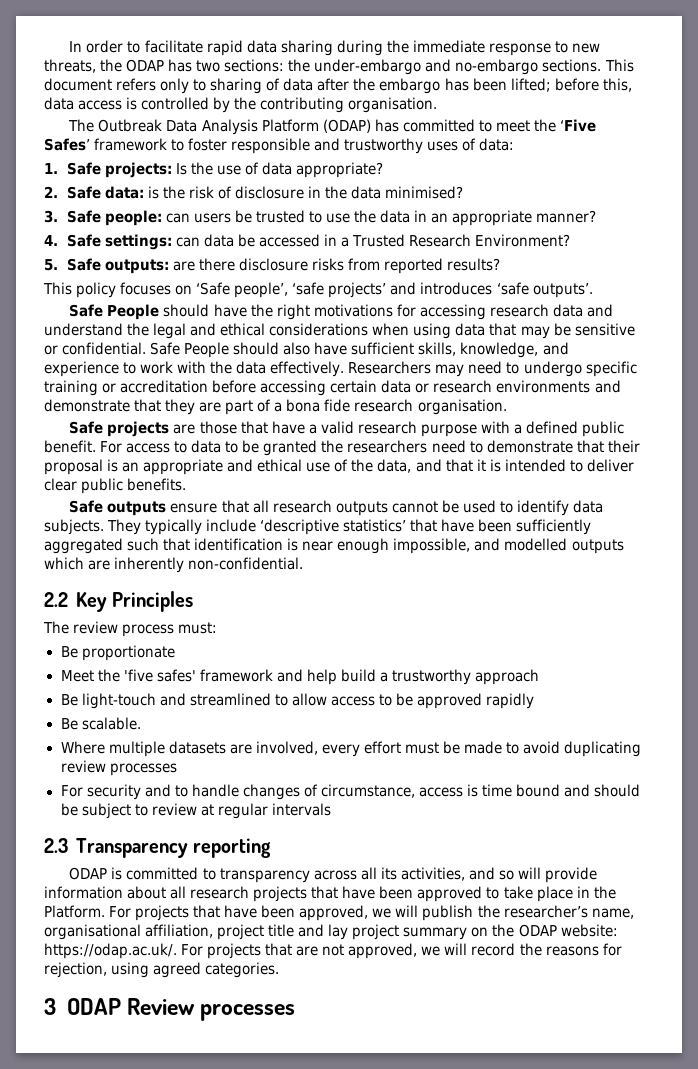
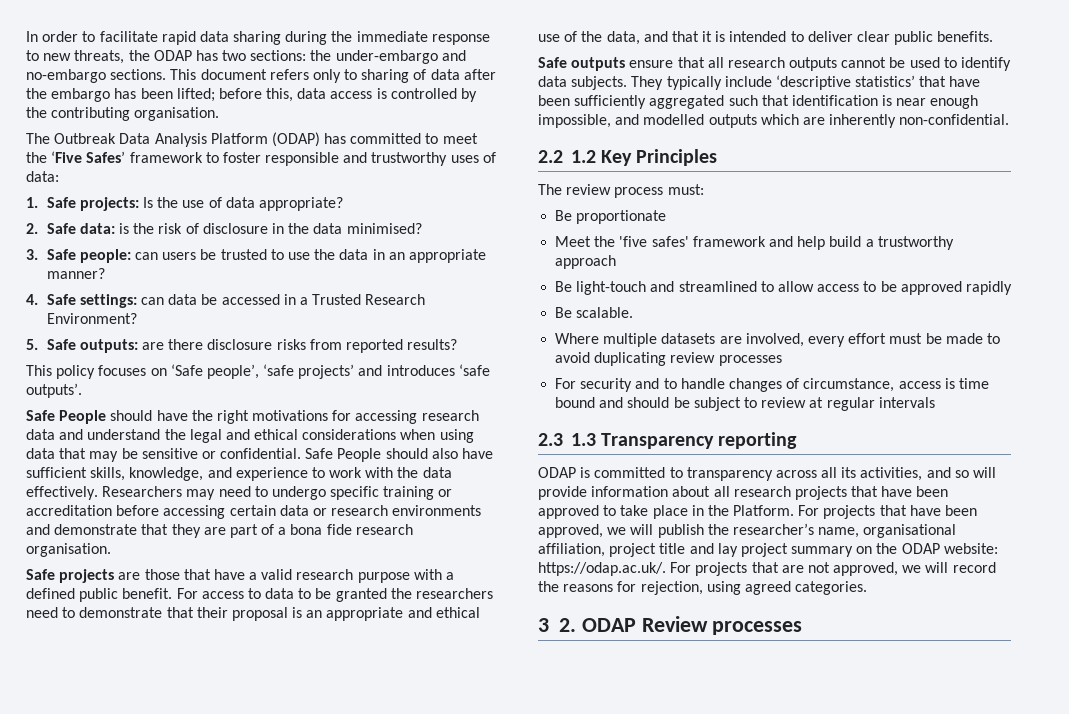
- 2.2 Key Principles
+ 2.2 1.2 Key Principles
- 2.3 Transparency reporting
+ 2.3 1.3 Transparency reporting
- 3 ODAP Review processes
+ 3 2. ODAP Review processes

